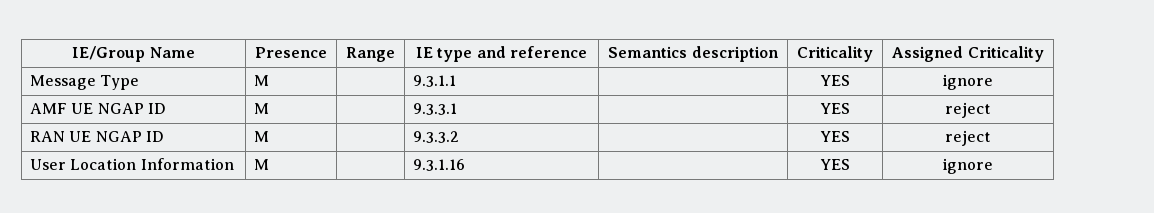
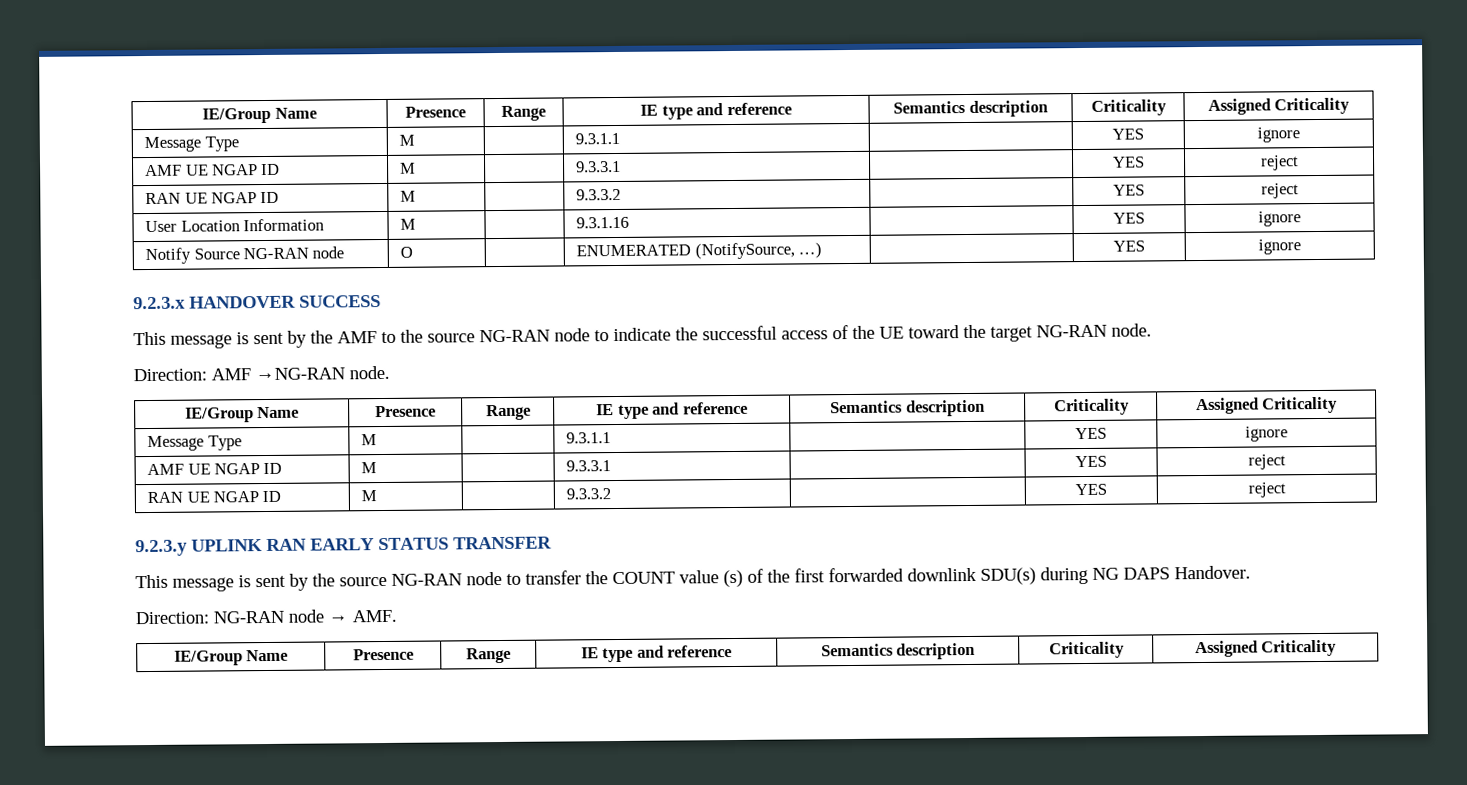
+ Notify Source NG-RAN node | O | | ENUMERATED (NotifySource, …) | | YES | ignore
+ 9.2.3.x HANDOVER SUCCESS
+ This message is sent by the AMF to the source NG-RAN node to indicate the successful access of the UE toward the target NG-RAN node.
+ Direction: AMF →NG-RAN node.
+ IE/Group Name | Presence | Range | IE type and reference | Semantics description | Criticality | Assigned Criticality
+ Message Type | M | | 9.3.1.1 | | YES | ignore
+ AMF UE NGAP ID | M | | 9.3.3.1 | | YES | reject
+ RAN UE NGAP ID | M | | 9.3.3.2 | | YES | reject
+ 9.2.3.y UPLINK RAN EARLY STATUS TRANSFER
+ This message is sent by the source NG-RAN node to transfer the COUNT value (s) of the first forwarded downlink SDU(s) during NG DAPS Handover.
+ Direction: NG-RAN node → AMF.
+ IE/Group Name | Presence | Range | IE type and reference | Semantics description | Criticality | Assigned Criticality

